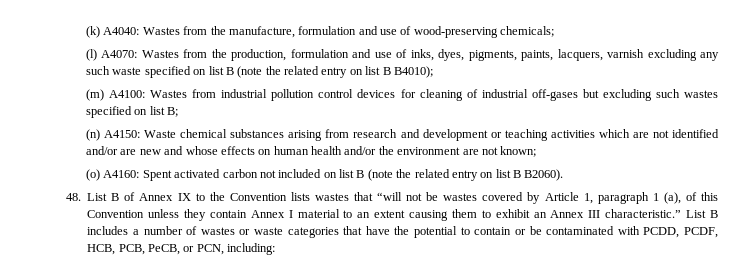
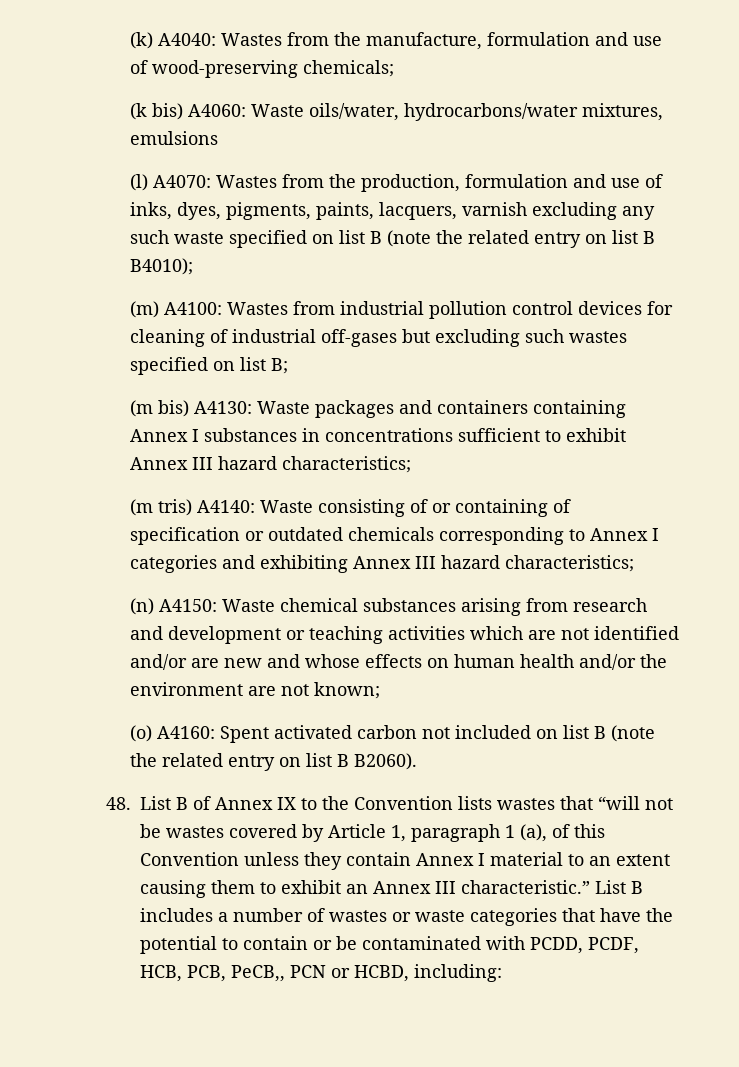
+ (k bis) A4060: Waste oils/water, hydrocarbons/water mixtures, emulsions
+ (m bis) A4130: Waste packages and containers containing Annex I substances in concentrations sufficient to exhibit Annex III hazard characteristics;
+ (m tris) A4140: Waste consisting of or containing of specification or outdated chemicals corresponding to Annex I categories and exhibiting Annex III hazard characteristics;
- List B includes a number of wastes or waste categories that have the potential to contain or be contaminated with PCDD, PCDF, HCB, PCB, PeCB, or PCN, including:
+ List B includes a number of wastes or waste categories that have the potential to contain or be contaminated with PCDD, PCDF, HCB, PCB, PeCB,, PCN or HCBD, including:

